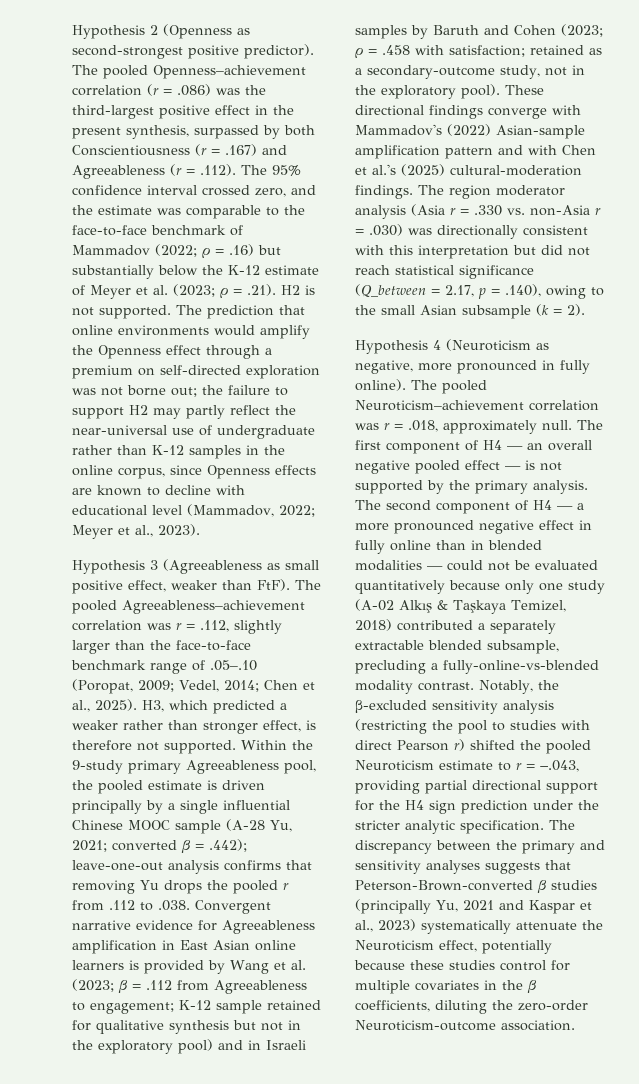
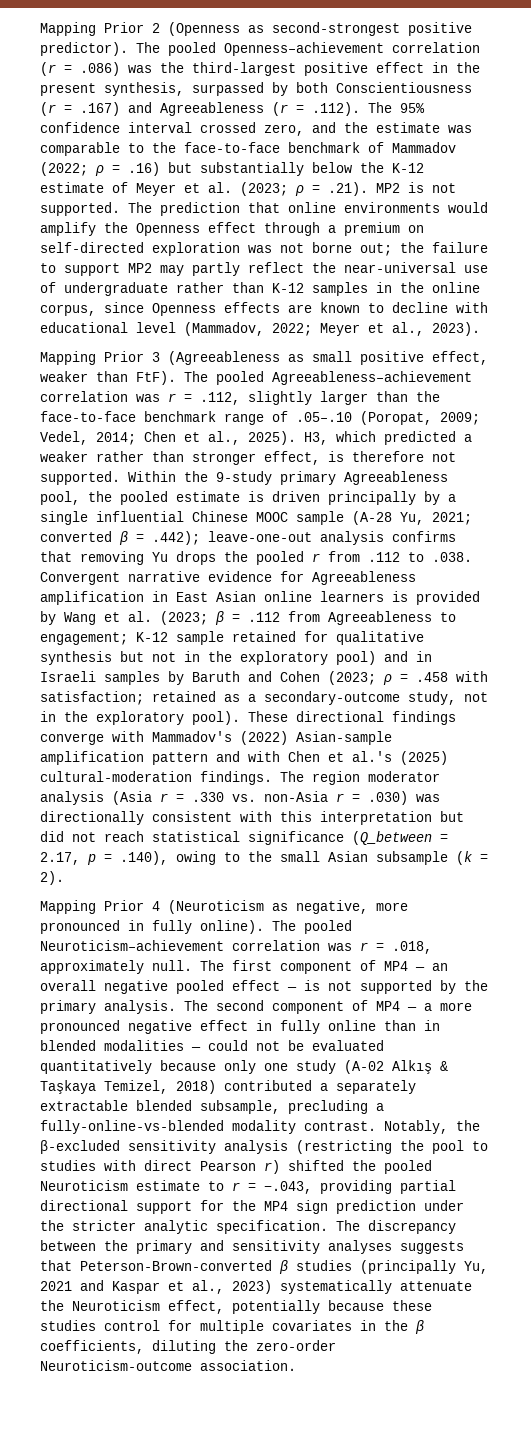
- Hypothesis 2 (Openness as second-strongest positive predictor).
+ Mapping Prior 2 (Openness as second-strongest positive predictor).
- ρ = .21). H2 is not supported.
+ ρ = .21). MP2 is not supported.
- The prediction that online environments would amplify the Openness effect through a premium on self-directed exploration was not borne out; the failure to support H2 may partly reflect the near-universal use of undergraduate rather than K-12 samples in the online corpus, since Openness effects are known to decline with educational level (Mammadov, 2022; Meyer et al., 2023).
+ The prediction that online environments would amplify the Openness effect through a premium on self-directed exploration was not borne out; the failure to support MP2 may partly reflect the near-universal use of undergraduate rather than K-12 samples in the online corpus, since Openness effects are known to decline with educational level (Mammadov, 2022; Meyer et al., 2023).
- Hypothesis 3 (Agreeableness as small positive effect, weaker than FtF).
+ Mapping Prior 3 (Agreeableness as small positive effect, weaker than FtF).
- Hypothesis 4 (Neuroticism as negative, more pronounced in fully online).
+ Mapping Prior 4 (Neuroticism as negative, more pronounced in fully online).
- The first component of H4 — an overall negative pooled effect — is not supported by the primary analysis.
+ The first component of MP4 — an overall negative pooled effect — is not supported by the primary analysis.
- The second component of H4 — a more pronounced negative effect in fully online than in blended modalities — could not be evaluated quantitatively because only one study (A-02 Alkış & Taşkaya Temizel, 2018) contributed a separately extractable blended subsample, precluding a fully-online-vs-blended modality contrast.
+ The second component of MP4 — a more pronounced negative effect in fully online than in blended modalities — could not be evaluated quantitatively because only one study (A-02 Alkış & Taşkaya Temizel, 2018) contributed a separately extractable blended subsample, precluding a fully-online-vs-blended modality contrast.
- Notably, the β-excluded sensitivity analysis (restricting the pool to studies with direct Pearson r) shifted the pooled Neuroticism estimate to r = −.043, providing partial directional support for the H4 sign prediction under the stricter analytic specification.
+ Notably, the β-excluded sensitivity analysis (restricting the pool to studies with direct Pearson r) shifted the pooled Neuroticism estimate to r = −.043, providing partial directional support for the MP4 sign prediction under the stricter analytic specification.

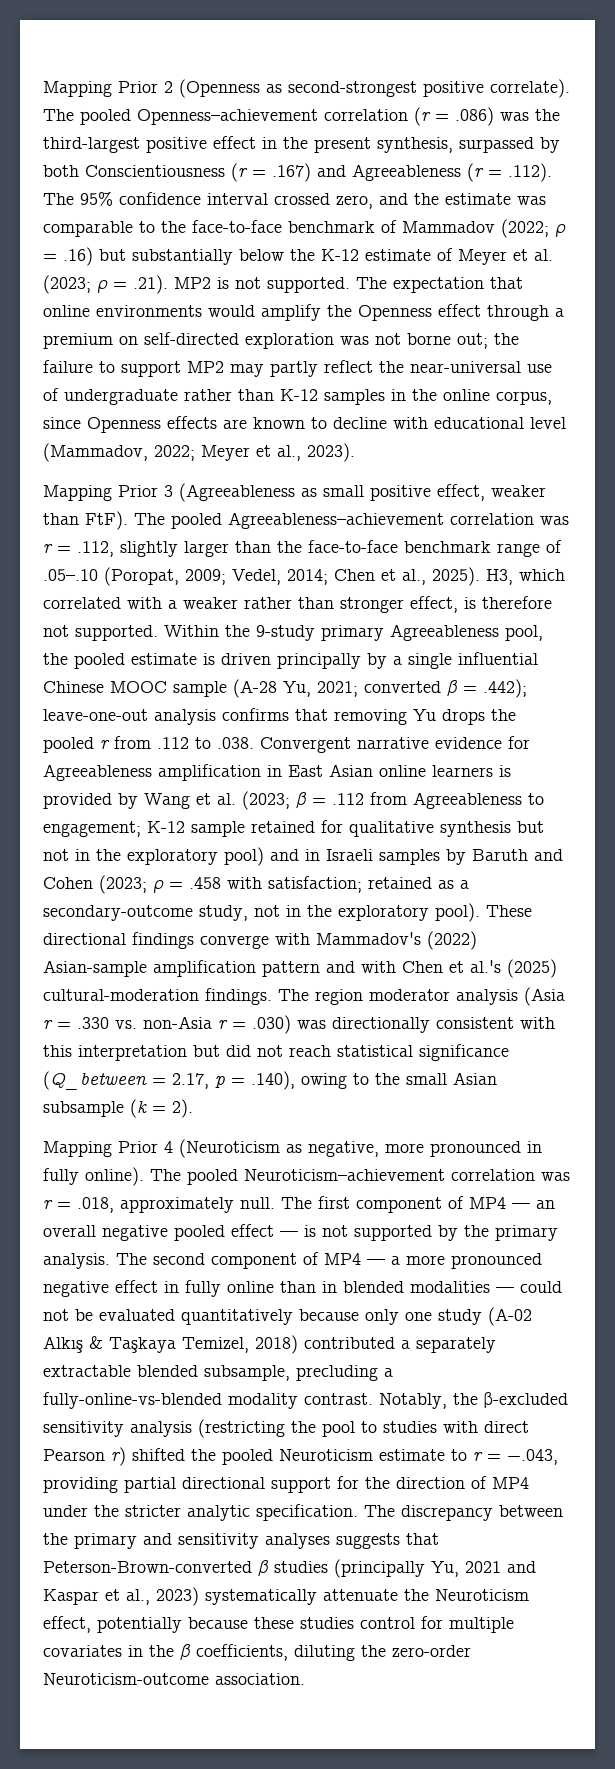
- Mapping Prior 2 (Openness as second-strongest positive predictor).
+ Mapping Prior 2 (Openness as second-strongest positive correlate).
- The prediction that online environments would amplify the Openness effect through a premium on self-directed exploration was not borne out; the failure to support MP2 may partly reflect the near-universal use of undergraduate rather than K-12 samples in the online corpus, since Openness effects are known to decline with educational level (Mammadov, 2022; Meyer et al., 2023).
+ The expectation that online environments would amplify the Openness effect through a premium on self-directed exploration was not borne out; the failure to support MP2 may partly reflect the near-universal use of undergraduate rather than K-12 samples in the online corpus, since Openness effects are known to decline with educational level (Mammadov, 2022; Meyer et al., 2023).
- H3, which predicted a weaker rather than stronger effect, is therefore not supported.
+ H3, which correlated with a weaker rather than stronger effect, is therefore not supported.
- Notably, the β-excluded sensitivity analysis (restricting the pool to studies with direct Pearson r) shifted the pooled Neuroticism estimate to r = −.043, providing partial directional support for the MP4 sign prediction under the stricter analytic specification.
+ Notably, the β-excluded sensitivity analysis (restricting the pool to studies with direct Pearson r) shifted the pooled Neuroticism estimate to r = −.043, providing partial directional support for the direction of MP4 under the stricter analytic specification.

